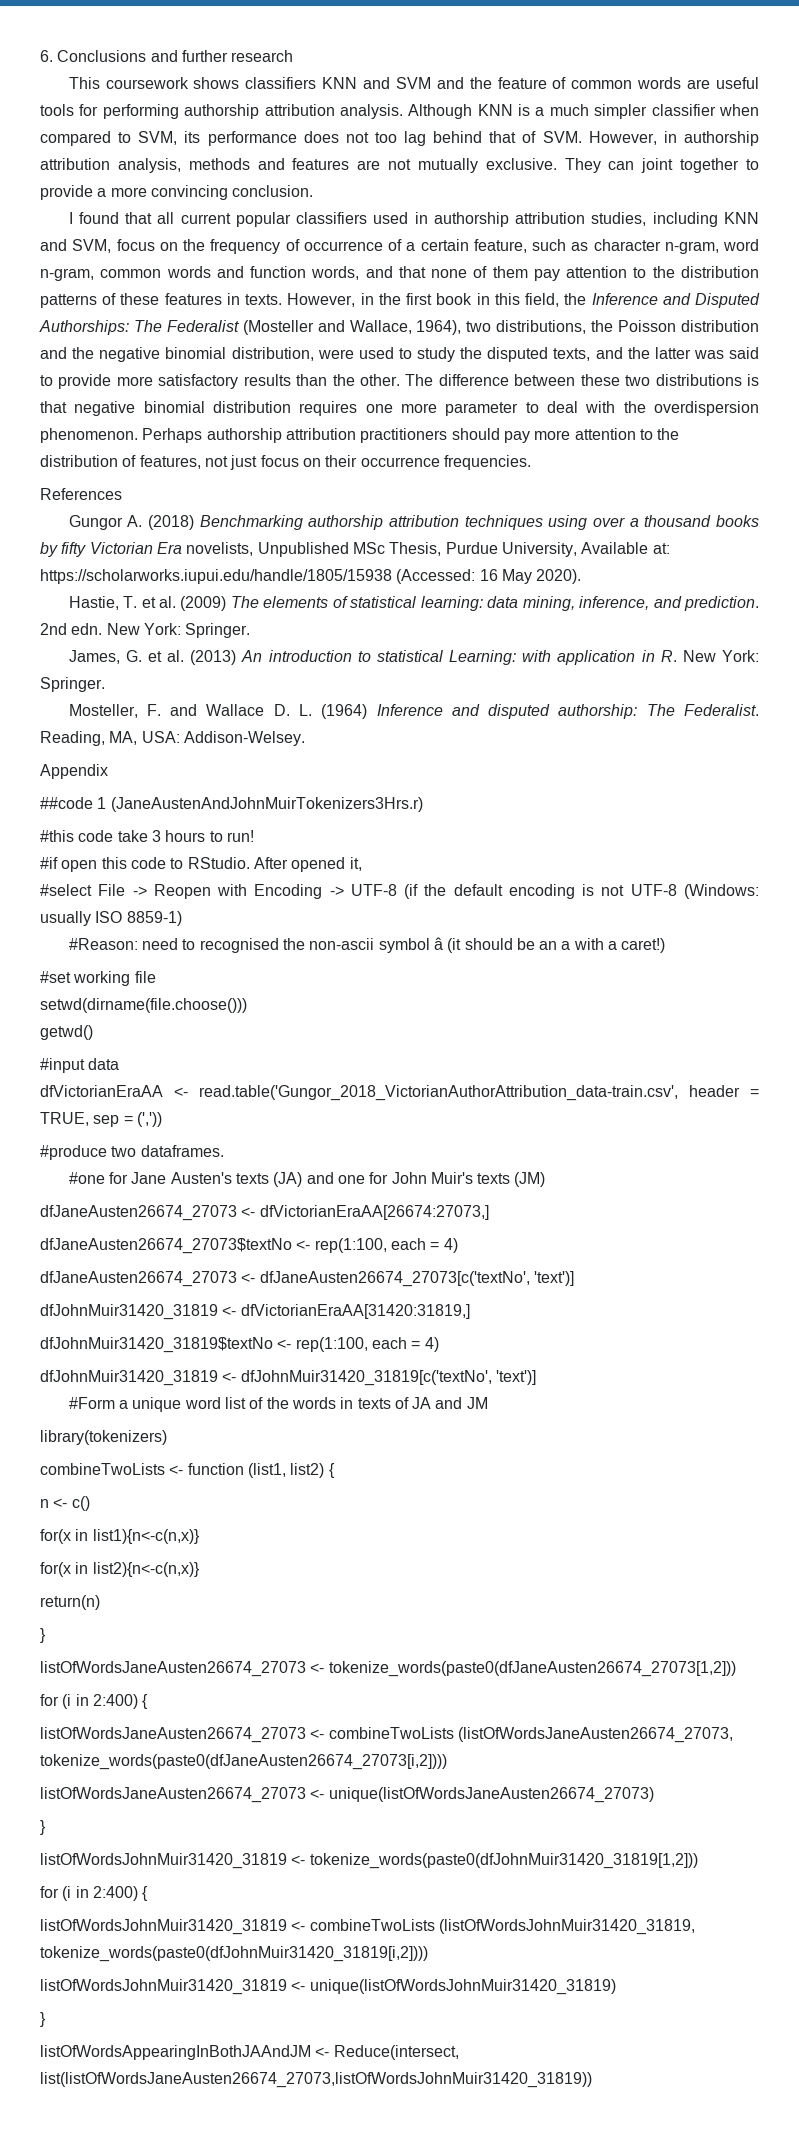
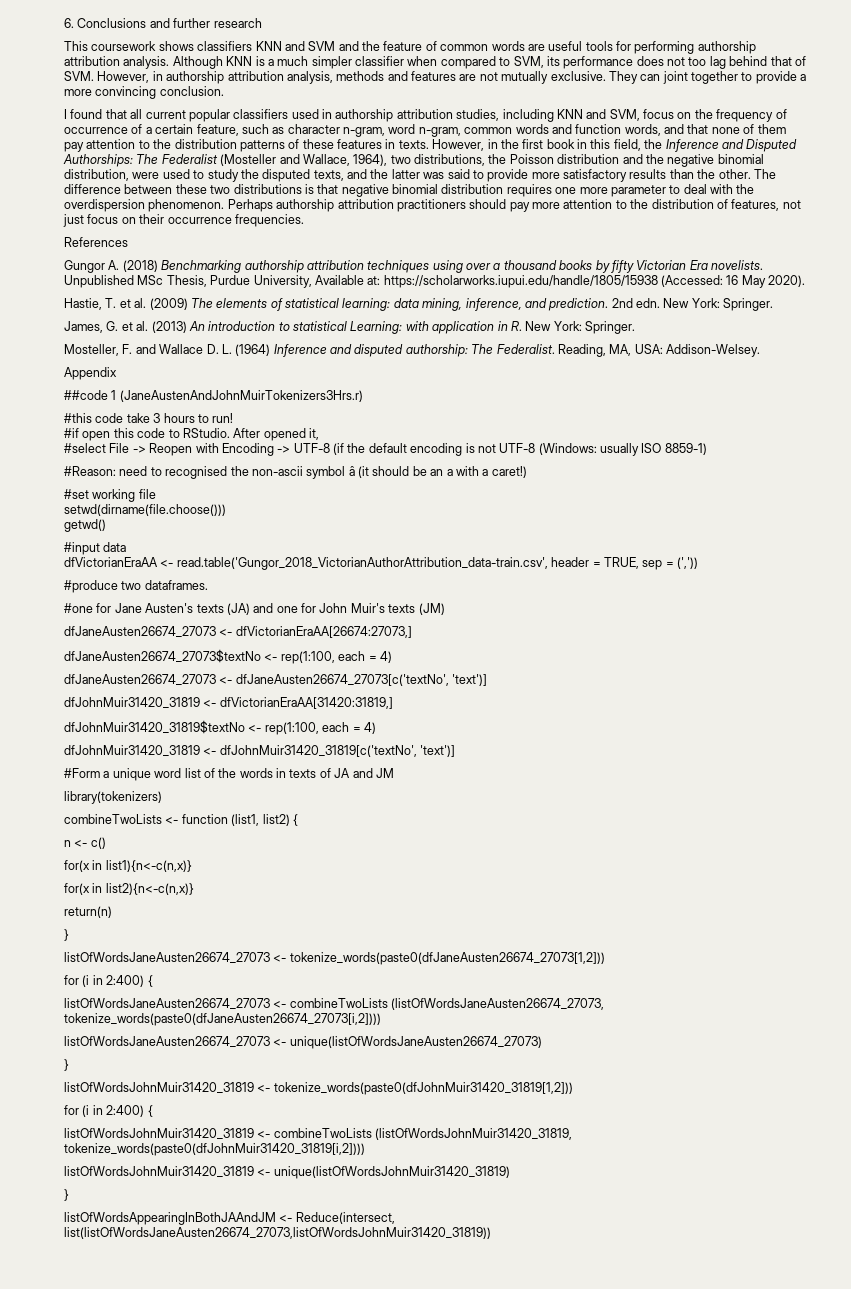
- Gungor A. (2018) Benchmarking authorship attribution techniques using over a thousand books by fifty Victorian Era novelists, Unpublished MSc Thesis, Purdue University, Available at: https://scholarworks.iupui.edu/handle/1805/15938 (Accessed: 16 May 2020).
+ Gungor A. (2018) Benchmarking authorship attribution techniques using over a thousand books by fifty Victorian Era novelists. Unpublished MSc Thesis, Purdue University, Available at: https://scholarworks.iupui.edu/handle/1805/15938 (Accessed: 16 May 2020).

